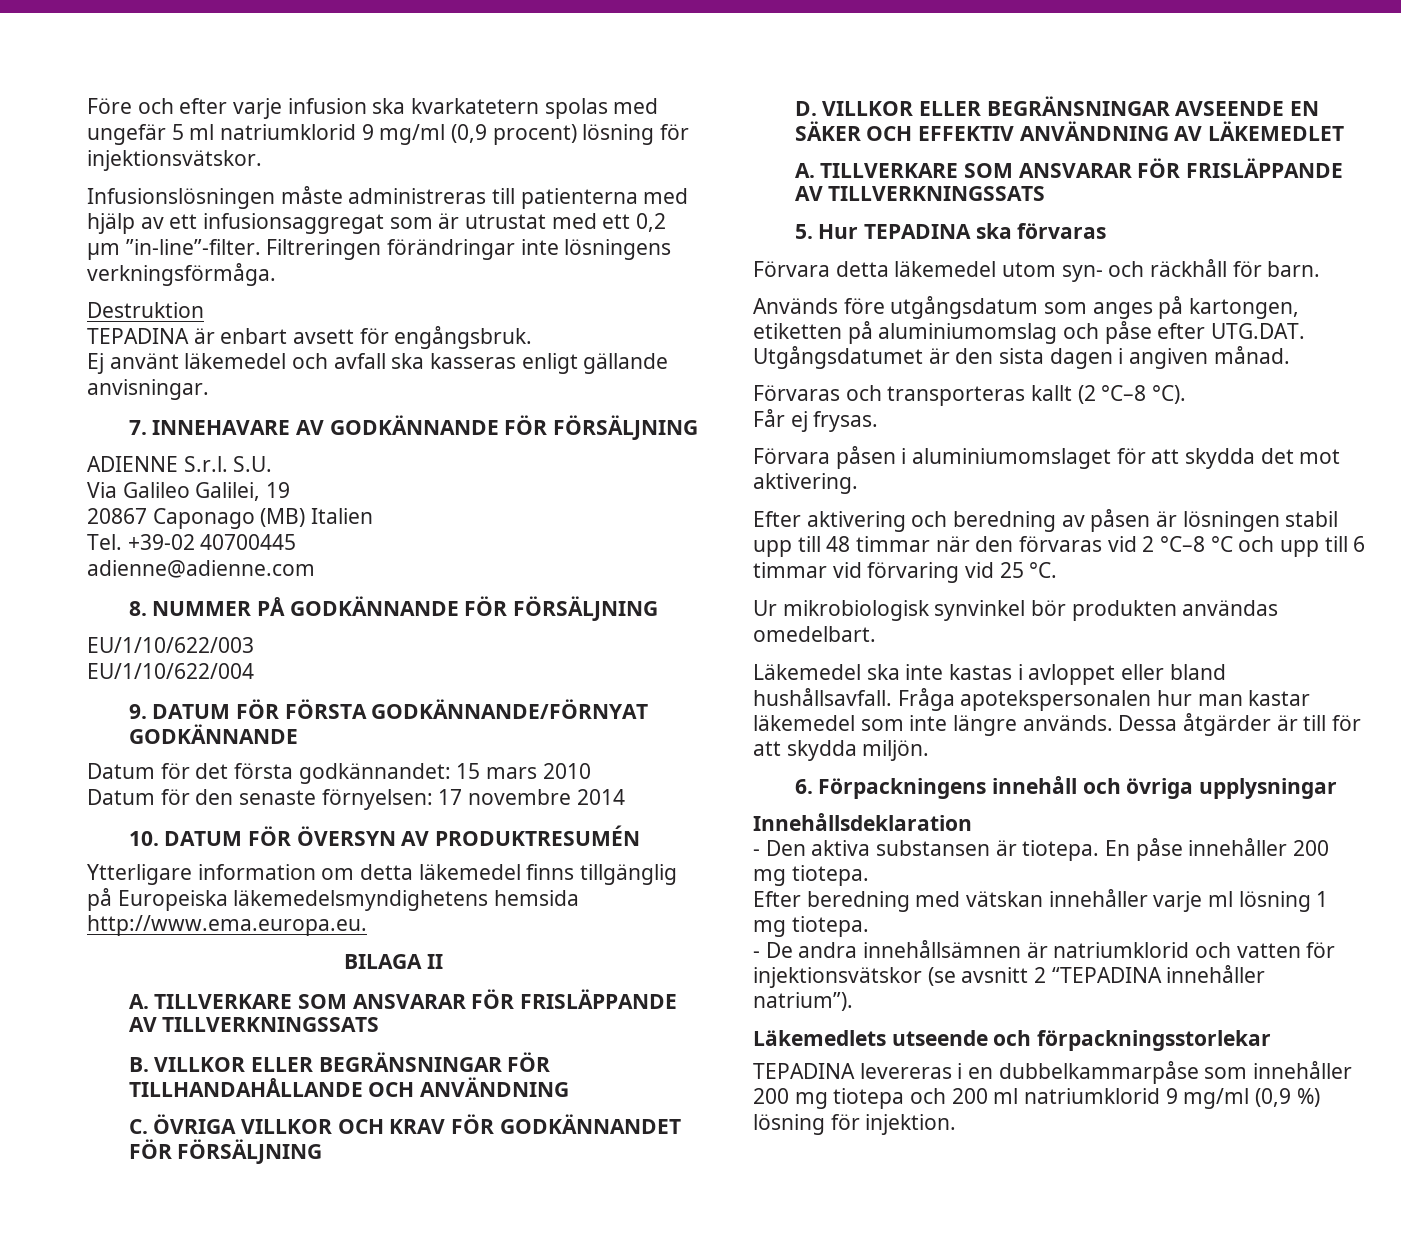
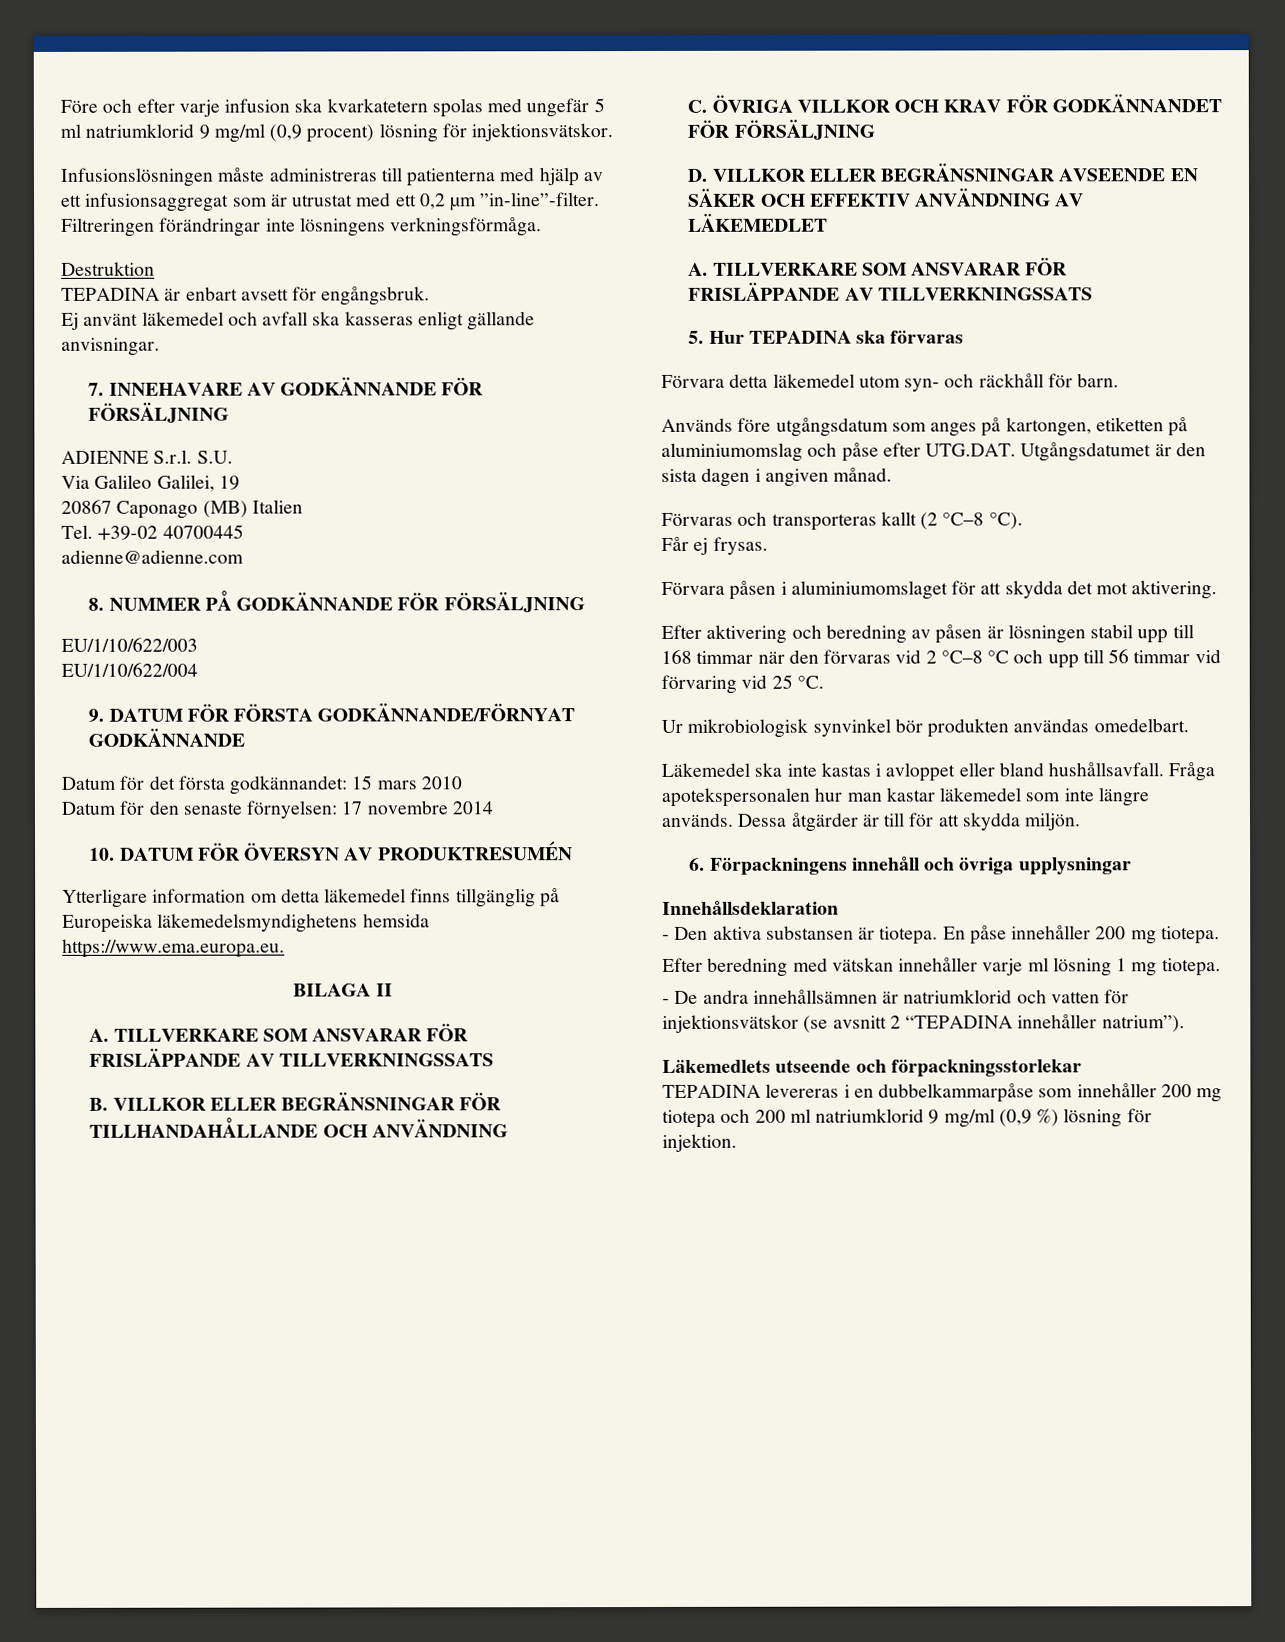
- Ytterligare information om detta läkemedel finns tillgänglig på Europeiska läkemedelsmyndighetens hemsida http://www.ema.europa.eu.
+ Ytterligare information om detta läkemedel finns tillgänglig på Europeiska läkemedelsmyndighetens hemsida https://www.ema.europa.eu.
- Efter aktivering och beredning av påsen är lösningen stabil upp till 48 timmar när den förvaras vid 2 °C–8 °C och upp till 6 timmar vid förvaring vid 25 °C.
+ Efter aktivering och beredning av påsen är lösningen stabil upp till 168 timmar när den förvaras vid 2 °C–8 °C och upp till 56 timmar vid förvaring vid 25 °C.

